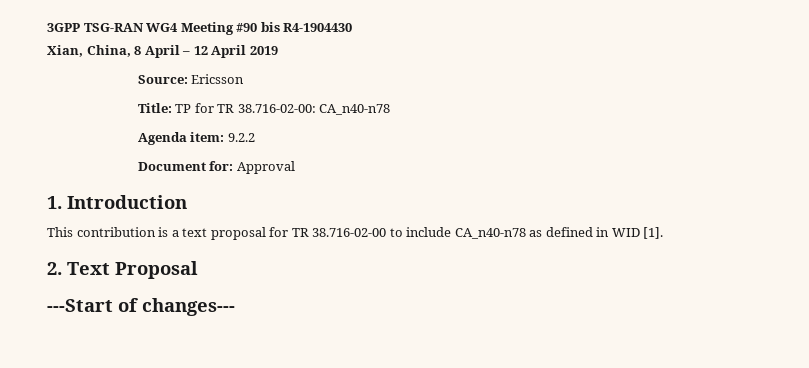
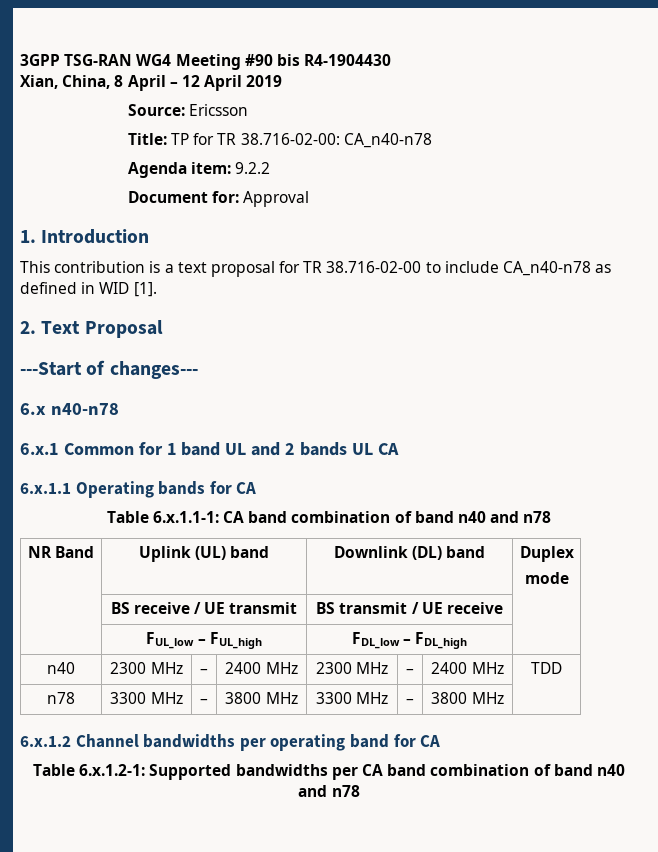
+ 6.x n40-n78
+ 6.x.1 Common for 1 band UL and 2 bands UL CA
+ 6.x.1.1 Operating bands for CA
+ Table 6.x.1.1-1: CA band combination of band n40 and n78
+ NR Band | Uplink (UL) band | Downlink (DL) band | Duplex
+ mode
+ | BS receive / UE transmit | BS transmit / UE receive |
+ | FUL_low – FUL_high | FDL_low – FDL_high |
+ n40 | 2300 MHz | – | 2400 MHz | 2300 MHz | – | 2400 MHz | TDD
+ n78 | 3300 MHz | – | 3800 MHz | 3300 MHz | – | 3800 MHz |
+ 6.x.1.2 Channel bandwidths per operating band for CA
+ Table 6.x.1.2-1: Supported bandwidths per CA band combination of band n40 and n78

